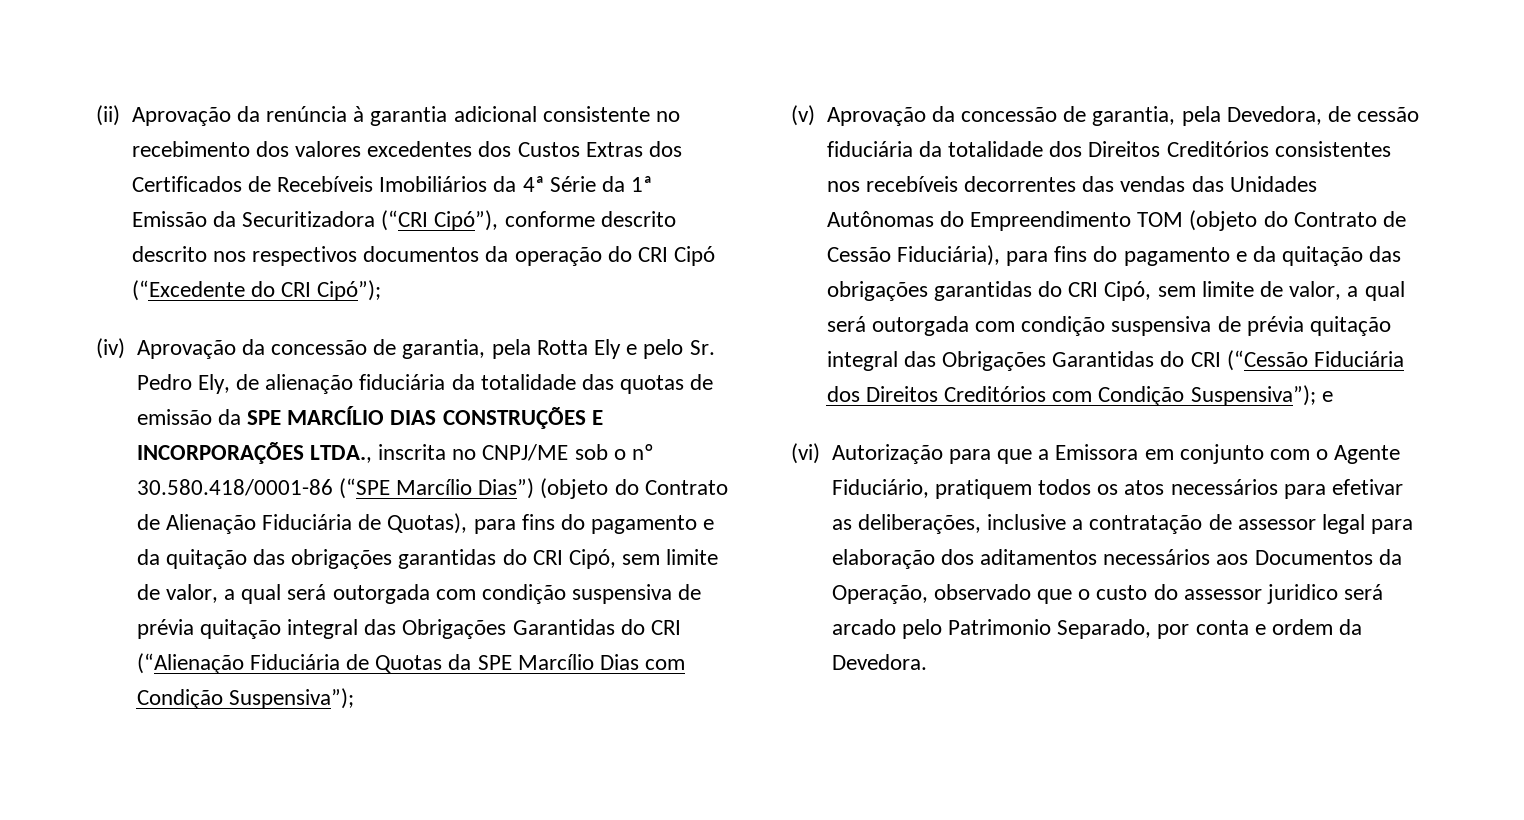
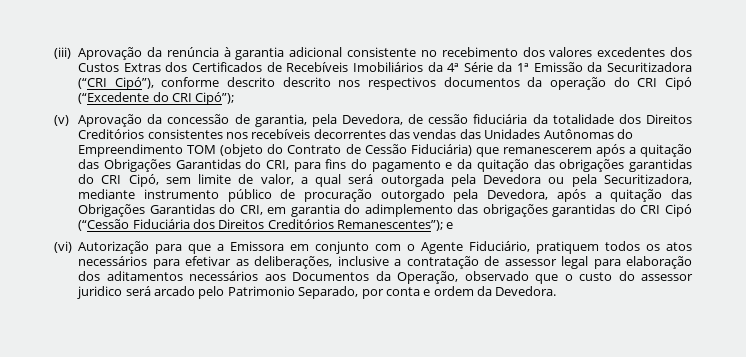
- (ii) Aprovação da renúncia à garantia adicional consistente no recebimento dos valores excedentes dos Custos Extras dos Certificados de Recebíveis Imobiliários da 4ª Série da 1ª Emissão da Securitizadora (“CRI Cipó”), conforme descrito descrito nos respectivos documentos da operação do CRI Cipó (“Excedente do CRI Cipó”);
+ (iii) Aprovação da renúncia à garantia adicional consistente no recebimento dos valores excedentes dos Custos Extras dos Certificados de Recebíveis Imobiliários da 4ª Série da 1ª Emissão da Securitizadora (“CRI Cipó”), conforme descrito descrito nos respectivos documentos da operação do CRI Cipó (“Excedente do CRI Cipó”);
- (iv) Aprovação da concessão de garantia, pela Rotta Ely e pelo Sr. Pedro Ely, de alienação fiduciária da totalidade das quotas de emissão da SPE MARCÍLIO DIAS CONSTRUÇÕES E INCORPORAÇÕES LTDA., inscrita no CNPJ/ME sob o nº 30.580.418/0001-86 (“SPE Marcílio Dias”) (objeto do Contrato de Alienação Fiduciária de Quotas), para fins do pagamento e da quitação das obrigações garantidas do CRI Cipó, sem limite de valor, a qual será outorgada com condição suspensiva de prévia quitação integral das Obrigações Garantidas do CRI (“Alienação Fiduciária de Quotas da SPE Marcílio Dias com Condição Suspensiva”);
- (v) Aprovação da concessão de garantia, pela Devedora, de cessão fiduciária da totalidade dos Direitos Creditórios consistentes nos recebíveis decorrentes das vendas das Unidades Autônomas do Empreendimento TOM (objeto do Contrato de Cessão Fiduciária), para fins do pagamento e da quitação das obrigações garantidas do CRI Cipó, sem limite de valor, a qual será outorgada com condição suspensiva de prévia quitação integral das Obrigações Garantidas do CRI (“Cessão Fiduciária dos Direitos Creditórios com Condição Suspensiva”); e
+ (v) Aprovação da concessão de garantia, pela Devedora, de cessão fiduciária da totalidade dos Direitos Creditórios consistentes nos recebíveis decorrentes das vendas das Unidades Autônomas do Empreendimento TOM (objeto do Contrato de Cessão Fiduciária) que remanescerem após a quitação das Obrigações Garantidas do CRI, para fins do pagamento e da quitação das obrigações garantidas do CRI Cipó, sem limite de valor, a qual será outorgada pela Devedora ou pela Securitizadora, mediante instrumento público de procuração outorgado pela Devedora, após a quitação das Obrigações Garantidas do CRI, em garantia do adimplemento das obrigações garantidas do CRI Cipó (“Cessão Fiduciária dos Direitos Creditórios Remanescentes”); e

